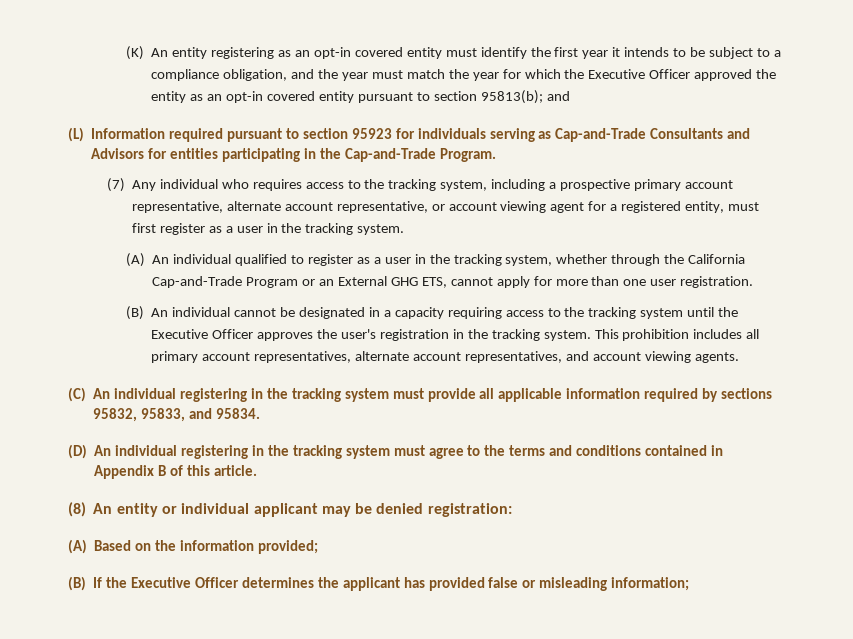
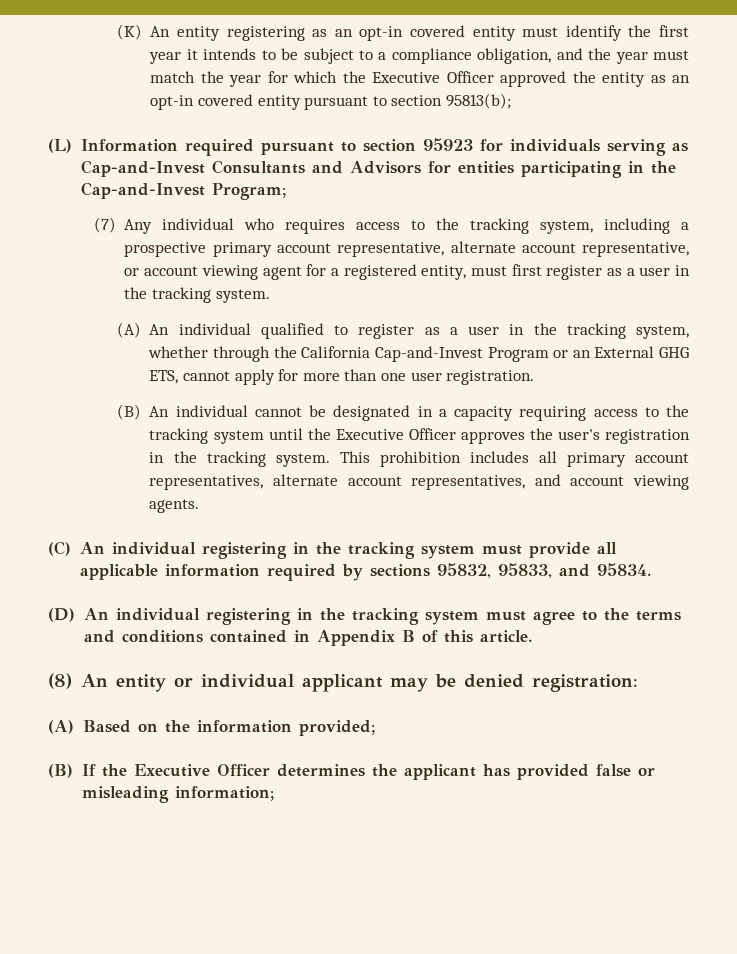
- (K) An entity registering as an opt-in covered entity must identify the first year it intends to be subject to a compliance obligation, and the year must match the year for which the Executive Officer approved the entity as an opt-in covered entity pursuant to section 95813(b); and
+ (K) An entity registering as an opt-in covered entity must identify the first year it intends to be subject to a compliance obligation, and the year must match the year for which the Executive Officer approved the entity as an opt-in covered entity pursuant to section 95813(b);
- (L) Information required pursuant to section 95923 for individuals serving as Cap-and-Trade Consultants and Advisors for entities participating in the Cap-and-Trade Program.
+ (L) Information required pursuant to section 95923 for individuals serving as Cap-and-Invest Consultants and Advisors for entities participating in the Cap-and-Invest Program;
- (A) An individual qualified to register as a user in the tracking system, whether through the California Cap-and-Trade Program or an External GHG ETS, cannot apply for more than one user registration.
+ (A) An individual qualified to register as a user in the tracking system, whether through the California Cap-and-Invest Program or an External GHG ETS, cannot apply for more than one user registration.

